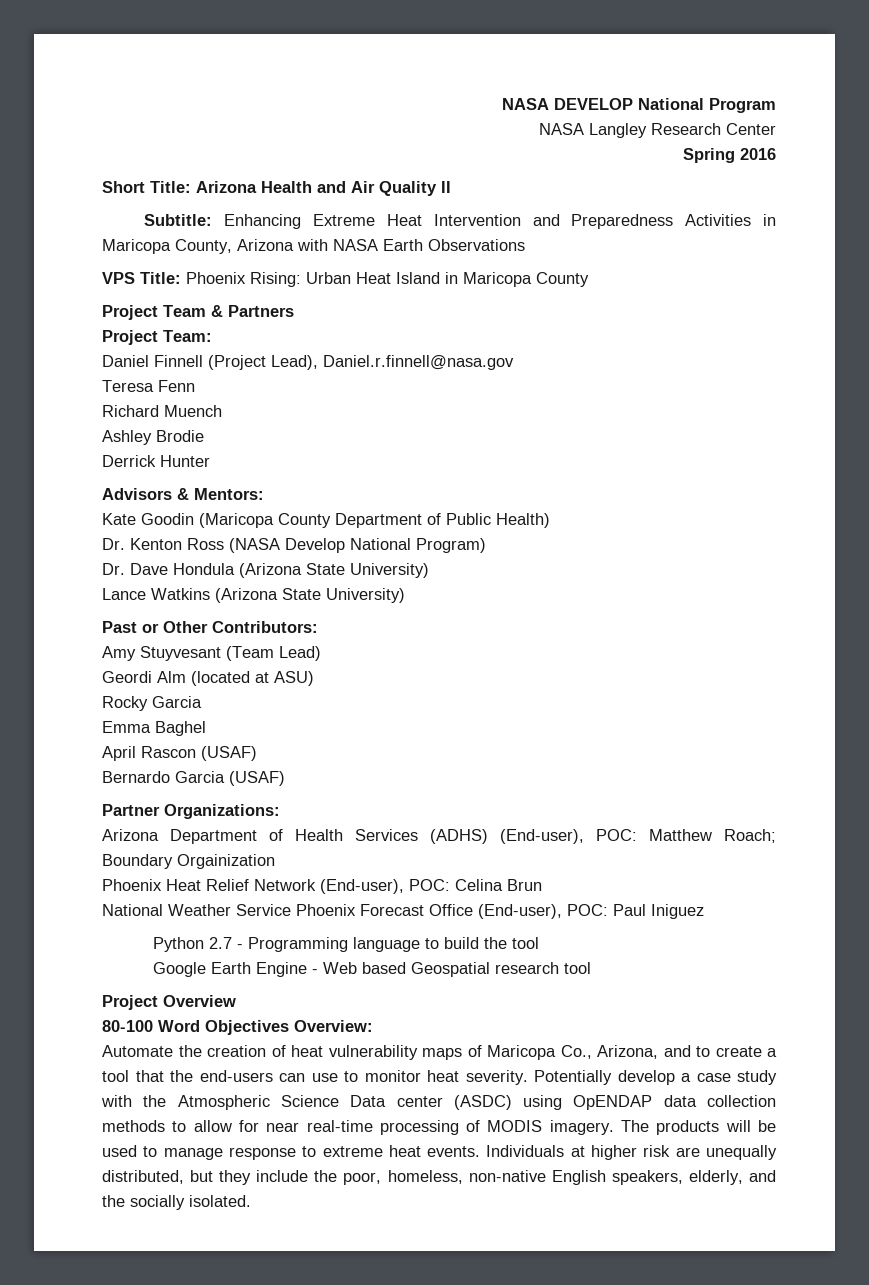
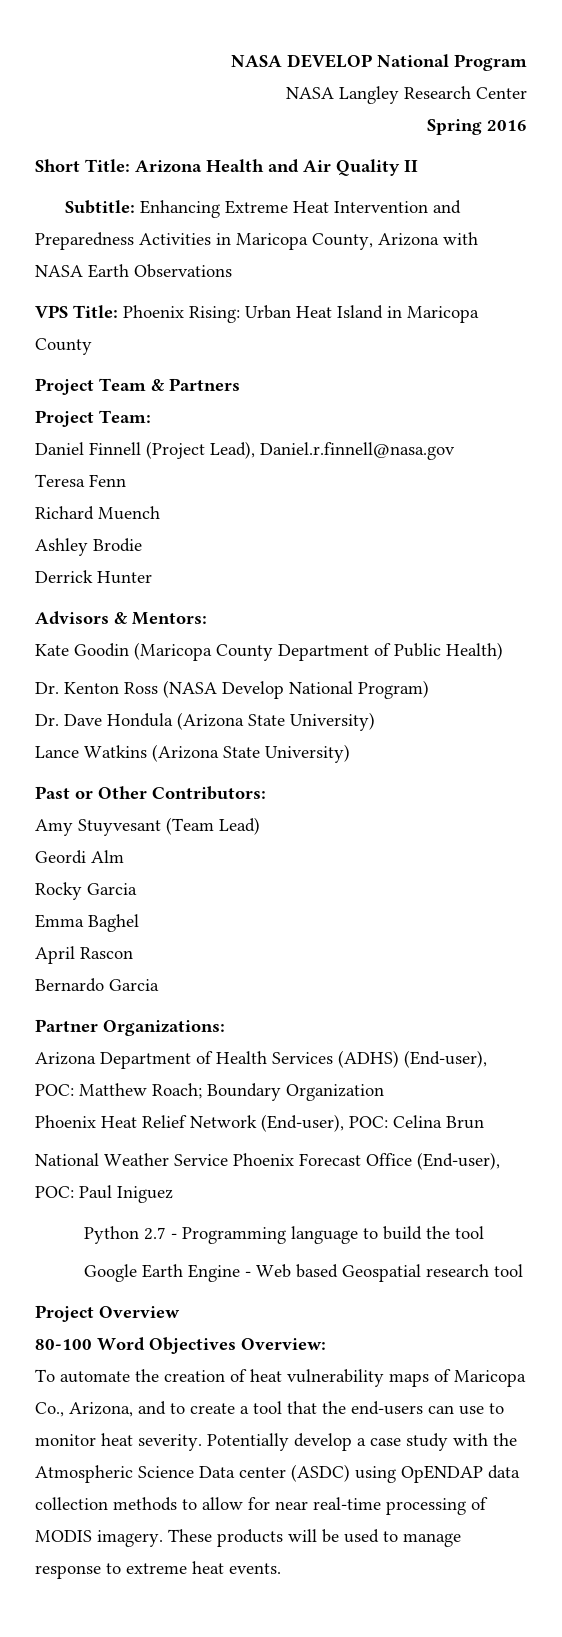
- Geordi Alm (located at ASU)
+ Geordi Alm
- April Rascon (USAF)
+ April Rascon
- Bernardo Garcia (USAF)
+ Bernardo Garcia
- Arizona Department of Health Services (ADHS) (End-user), POC: Matthew Roach; Boundary Orgainization
+ Arizona Department of Health Services (ADHS) (End-user), POC: Matthew Roach; Boundary Organization
- Automate the creation of heat vulnerability maps of Maricopa Co., Arizona, and to create a tool that the end-users can use to monitor heat severity.
+ To automate the creation of heat vulnerability maps of Maricopa Co., Arizona, and to create a tool that the end-users can use to monitor heat severity.
- The products will be used to manage response to extreme heat events. Individuals at higher risk are unequally distributed, but they include the poor, homeless, non-native English speakers, elderly, and the socially isolated.
+ These products will be used to manage response to extreme heat events.

